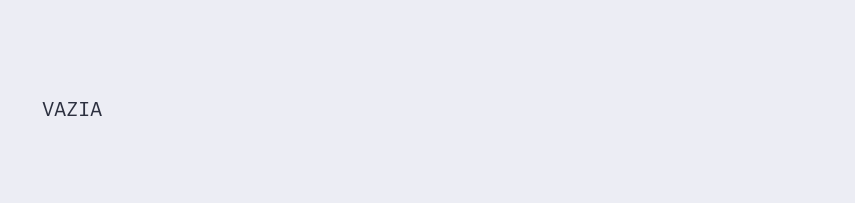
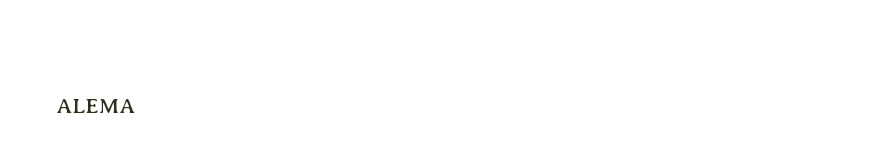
- VAZIA
+ ALEMA

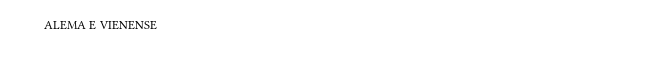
- ALEMA
+ ALEMA E VIENENSE

